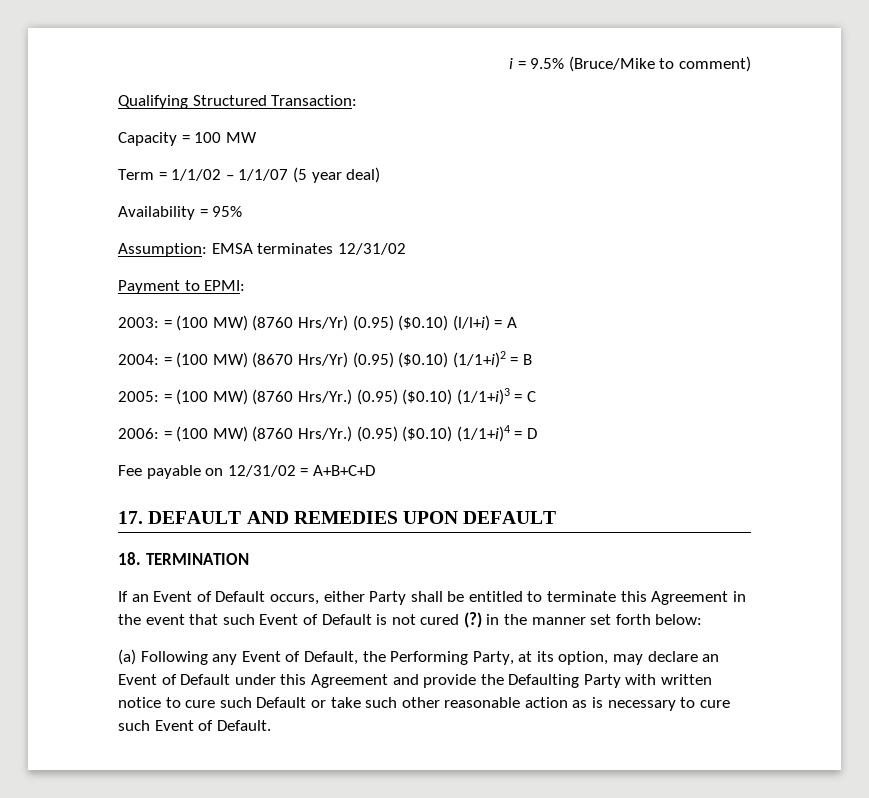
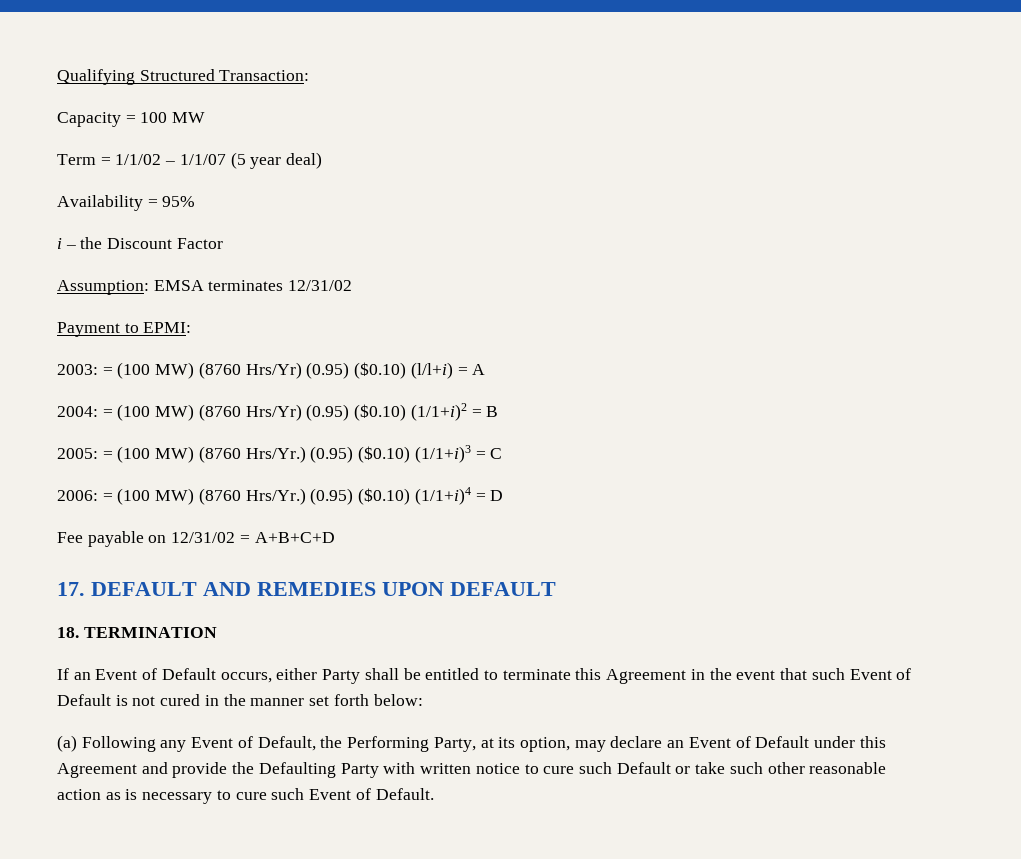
- i = 9.5% (Bruce/Mike to comment)
+ i – the Discount Factor
- 2004: = (100 MW) (8670 Hrs/Yr) (0.95) ($0.10) (1/1+i)2 = B
+ 2004: = (100 MW) (8760 Hrs/Yr) (0.95) ($0.10) (1/1+i)2 = B
- If an Event of Default occurs, either Party shall be entitled to terminate this Agreement in the event that such Event of Default is not cured (?) in the manner set forth below:
+ If an Event of Default occurs, either Party shall be entitled to terminate this Agreement in the event that such Event of Default is not cured in the manner set forth below:

